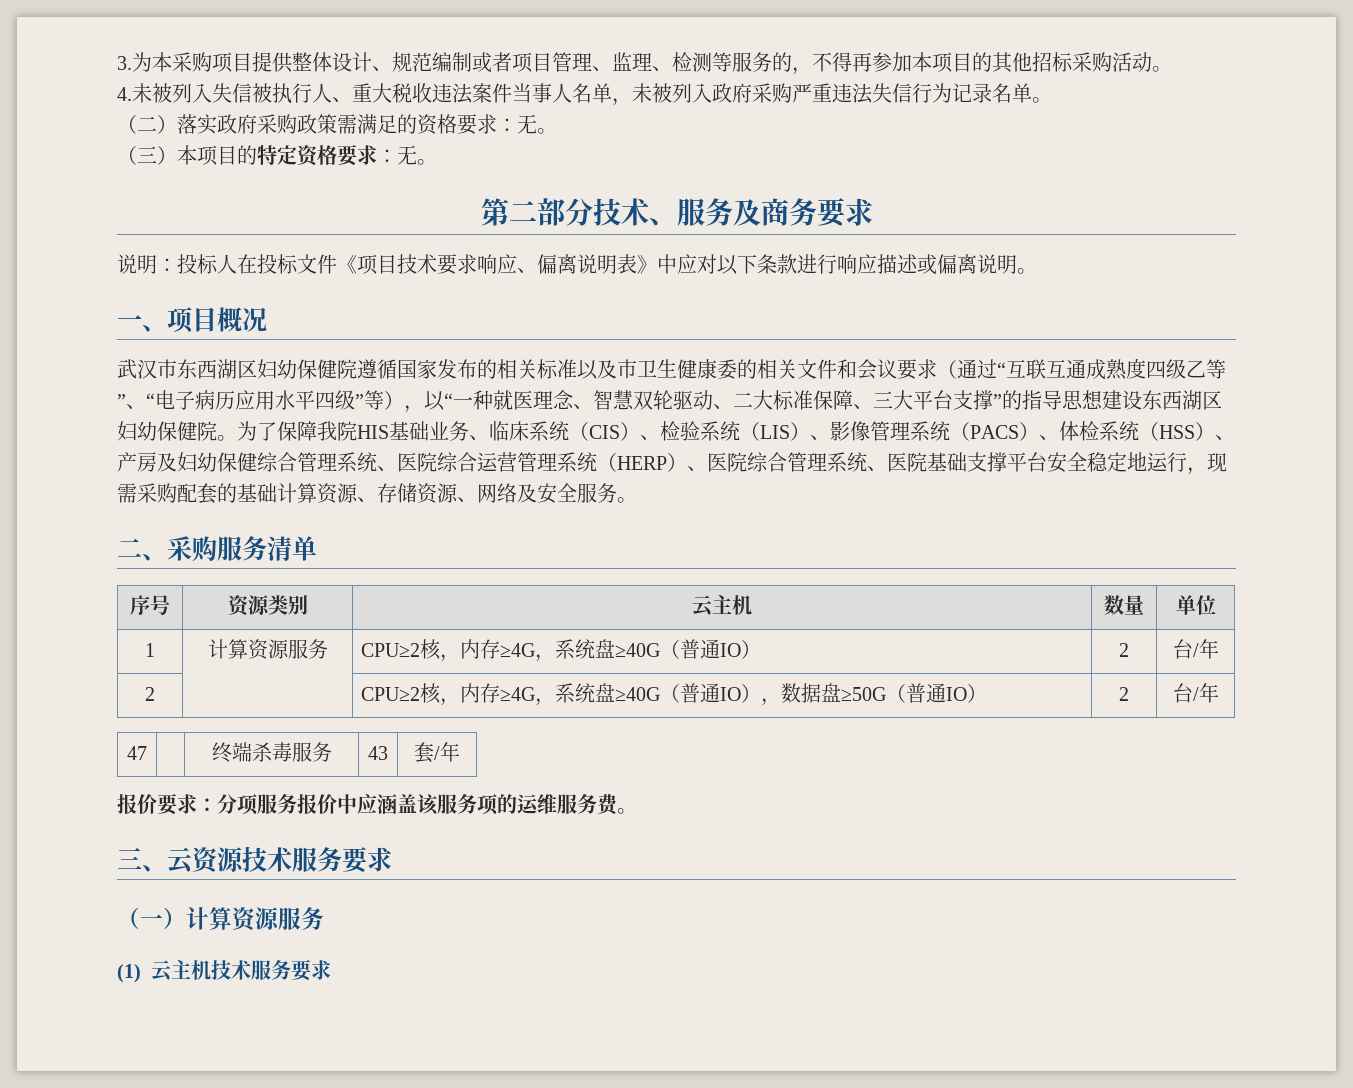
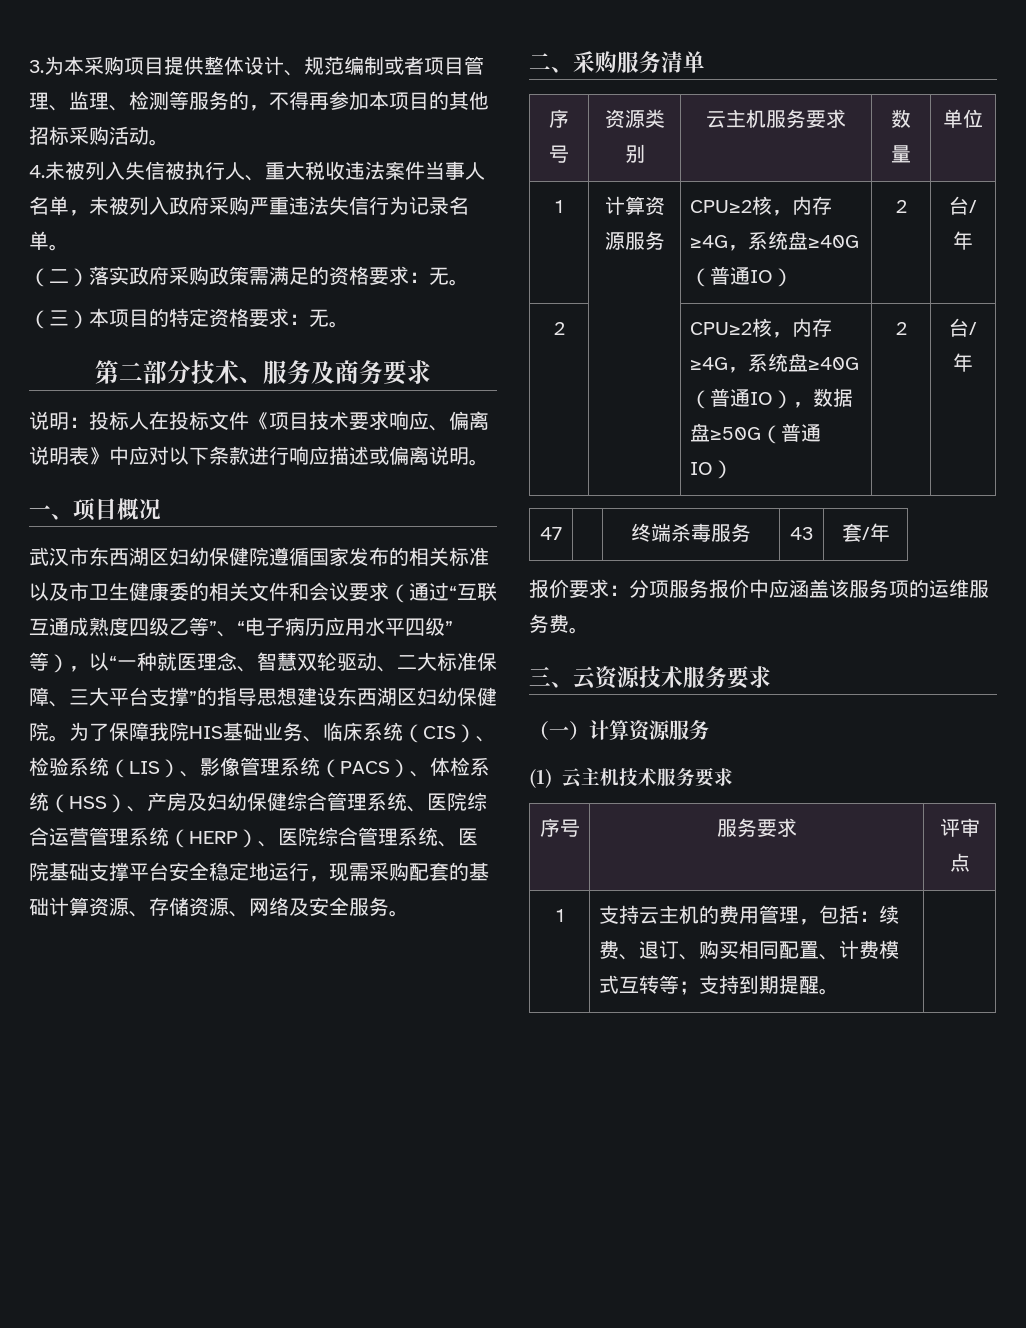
- 序号 | 资源类别 | 云主机 | 数量 | 单位
+ 序号 | 资源类别 | 云主机服务要求 | 数量 | 单位
+ 序号 | 服务要求 | 评审点
+ 1 | 支持云主机的费用管理，包括：续费、退订、购买相同配置、计费模式互转等；支持到期提醒。 |

